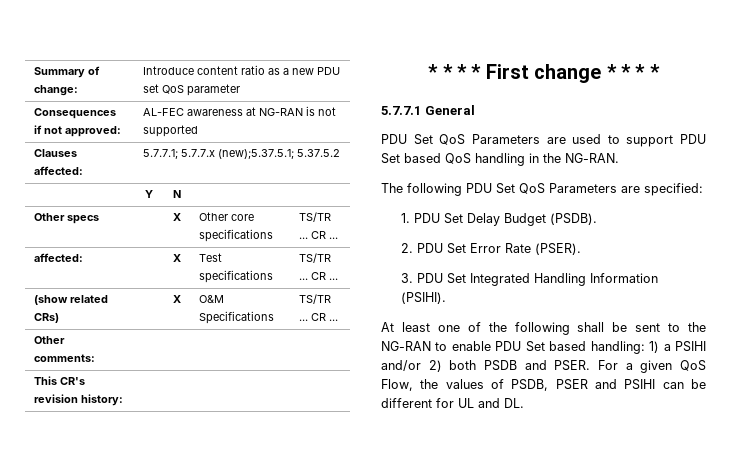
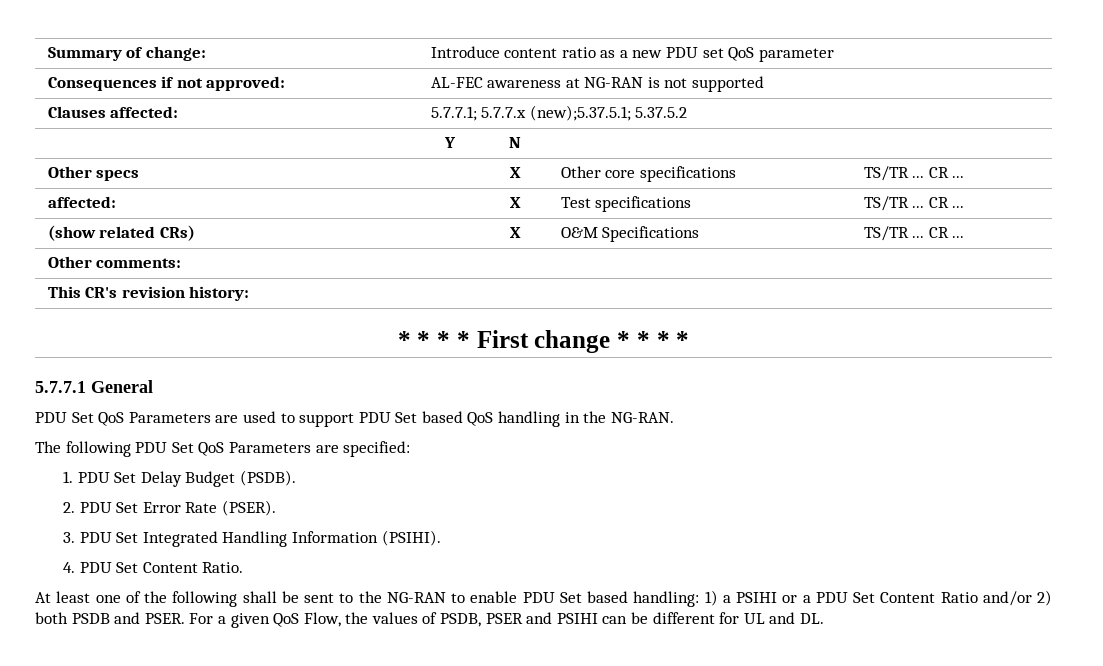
+ 4. PDU Set Content Ratio.
- At least one of the following shall be sent to the NG-RAN to enable PDU Set based handling: 1) a PSIHI and/or 2) both PSDB and PSER.
+ At least one of the following shall be sent to the NG-RAN to enable PDU Set based handling: 1) a PSIHI or a PDU Set Content Ratio and/or 2) both PSDB and PSER.

